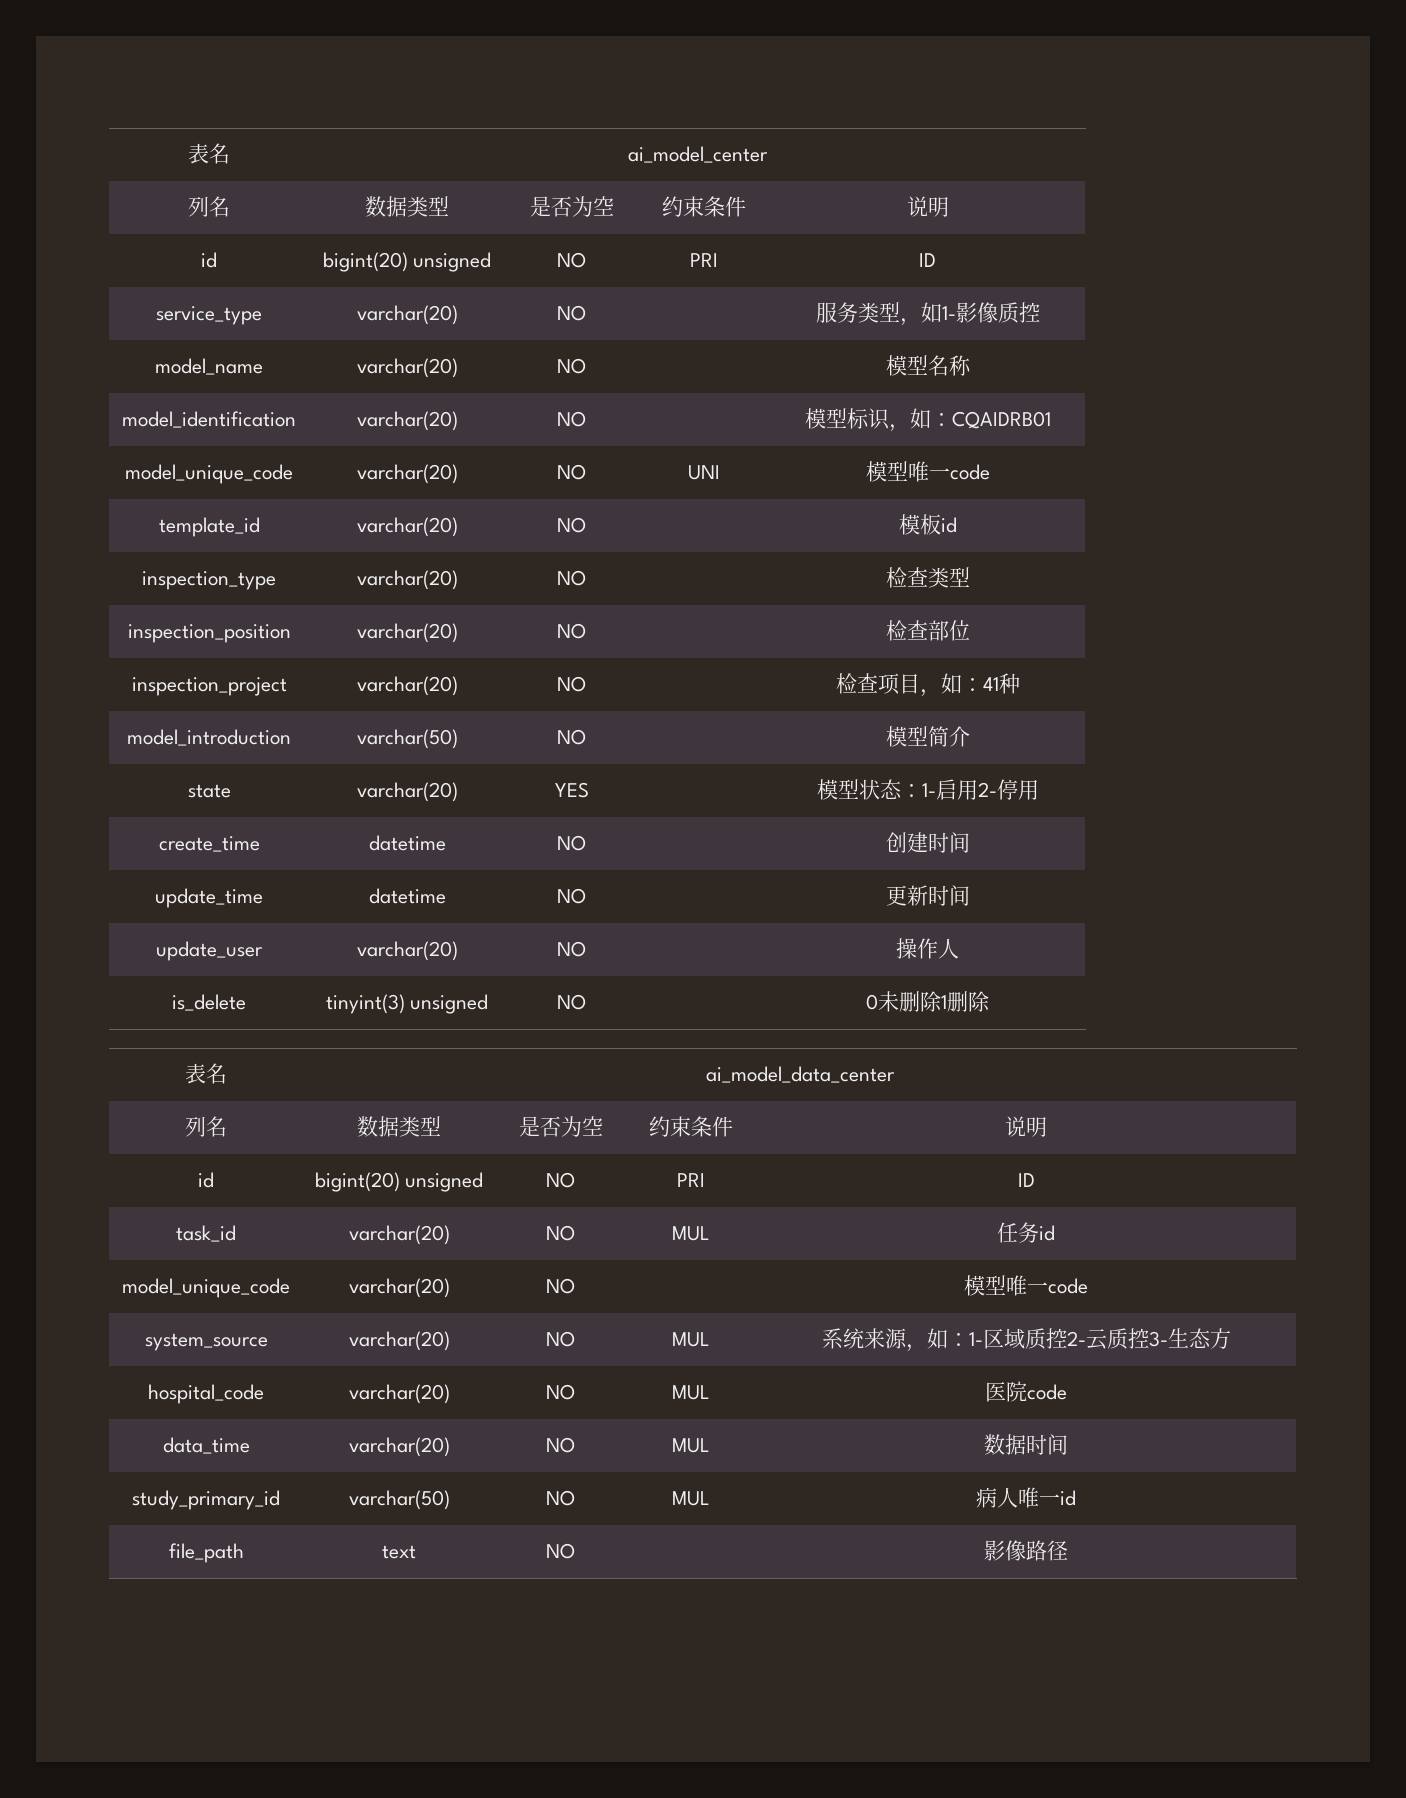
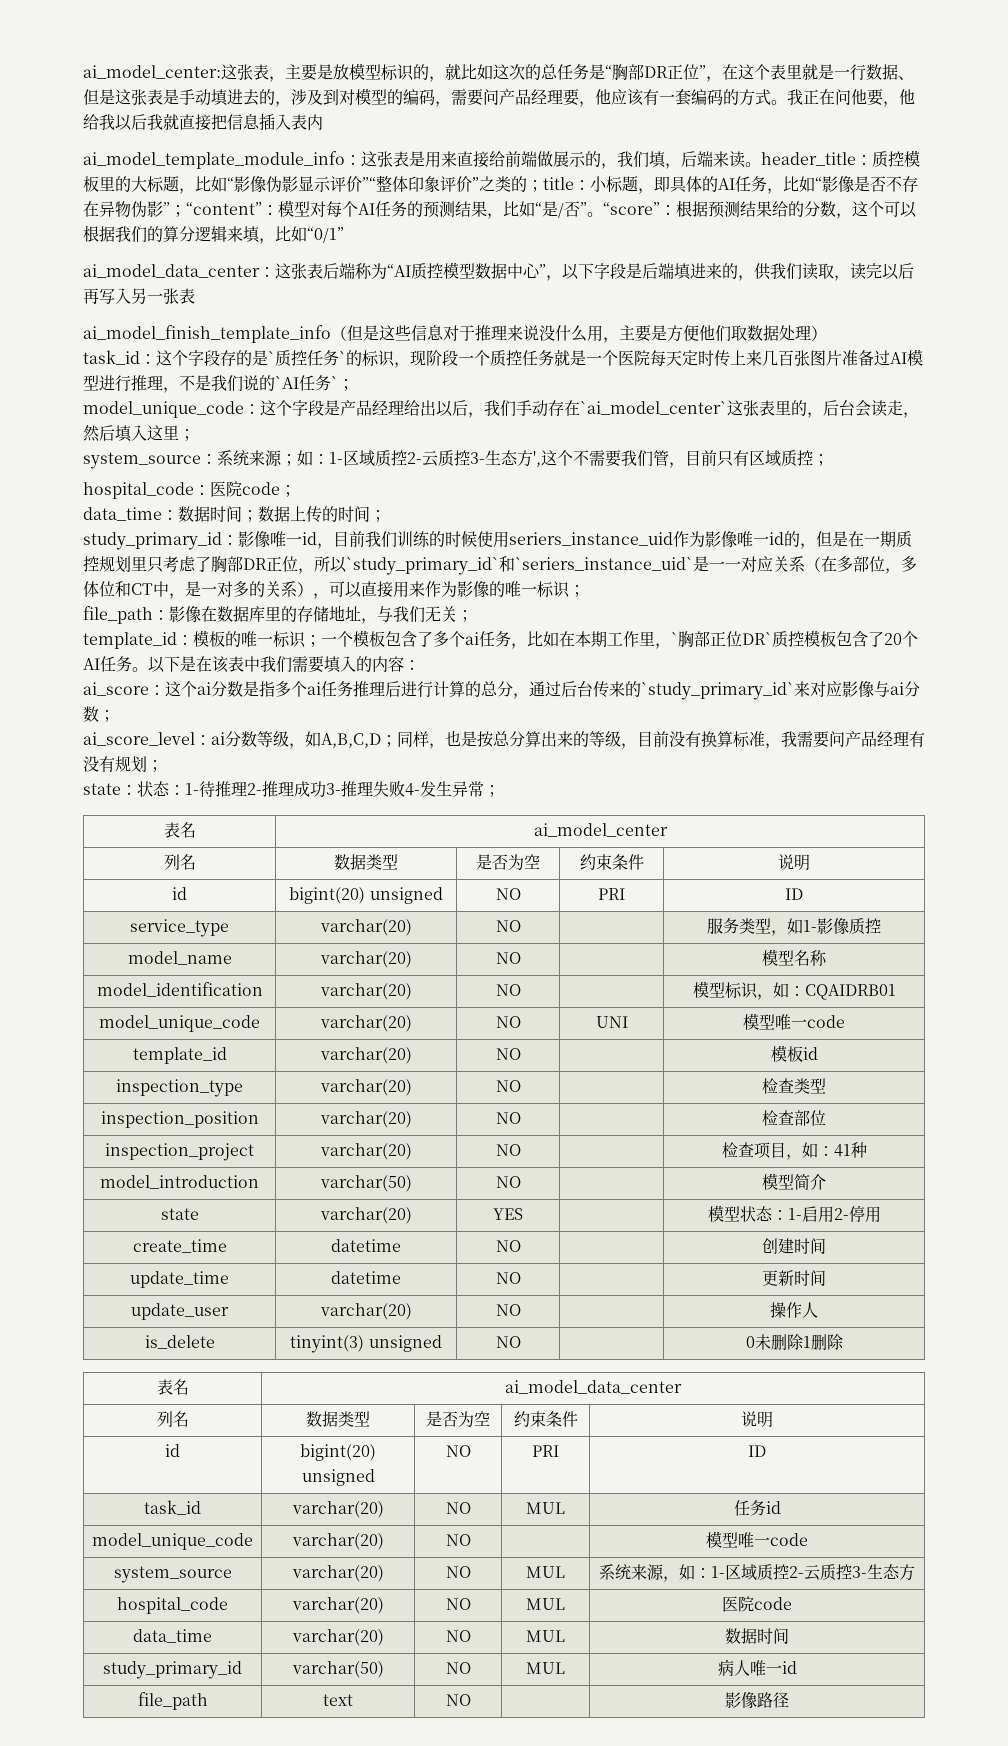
+ ai_model_center:这张表，主要是放模型标识的，就比如这次的总任务是“胸部DR正位”，在这个表里就是一行数据、但是这张表是手动填进去的，涉及到对模型的编码，需要问产品经理要，他应该有一套编码的方式。我正在问他要，他给我以后我就直接把信息插入表内
+ ai_model_template_module_info：这张表是用来直接给前端做展示的，我们填，后端来读。header_title：质控模板里的大标题，比如“影像伪影显示评价”“整体印象评价”之类的；title：小标题，即具体的AI任务，比如“影像是否不存在异物伪影”；“content”：模型对每个AI任务的预测结果，比如“是/否”。“score”：根据预测结果给的分数，这个可以根据我们的算分逻辑来填，比如“0/1”
+ ai_model_data_center：这张表后端称为“AI质控模型数据中心”，以下字段是后端填进来的，供我们读取，读完以后再写入另一张表
+ ai_model_finish_template_info（但是这些信息对于推理来说没什么用，主要是方便他们取数据处理）
+ task_id：这个字段存的是`质控任务`的标识，现阶段一个质控任务就是一个医院每天定时传上来几百张图片准备过AI模型进行推理，不是我们说的`AI任务`；
+ model_unique_code：这个字段是产品经理给出以后，我们手动存在`ai_model_center`这张表里的，后台会读走，然后填入这里；
+ system_source：系统来源；如：1-区域质控2-云质控3-生态方',这个不需要我们管，目前只有区域质控；
+ hospital_code：医院code；
+ data_time：数据时间；数据上传的时间；
+ study_primary_id：影像唯一id，目前我们训练的时候使用seriers_instance_uid作为影像唯一id的，但是在一期质控规划里只考虑了胸部DR正位，所以`study_primary_id`和`seriers_instance_uid`是一一对应关系（在多部位，多体位和CT中，是一对多的关系），可以直接用来作为影像的唯一标识；
+ file_path：影像在数据库里的存储地址，与我们无关；
+ template_id：模板的唯一标识；一个模板包含了多个ai任务，比如在本期工作里，`胸部正位DR`质控模板包含了20个AI任务。以下是在该表中我们需要填入的内容：
+ ai_score：这个ai分数是指多个ai任务推理后进行计算的总分，通过后台传来的`study_primary_id`来对应影像与ai分数；
+ ai_score_level：ai分数等级，如A,B,C,D；同样，也是按总分算出来的等级，目前没有换算标准，我需要问产品经理有没有规划；
+ state：状态：1-待推理2-推理成功3-推理失败4-发生异常；

